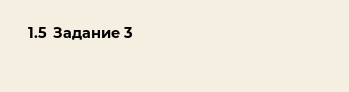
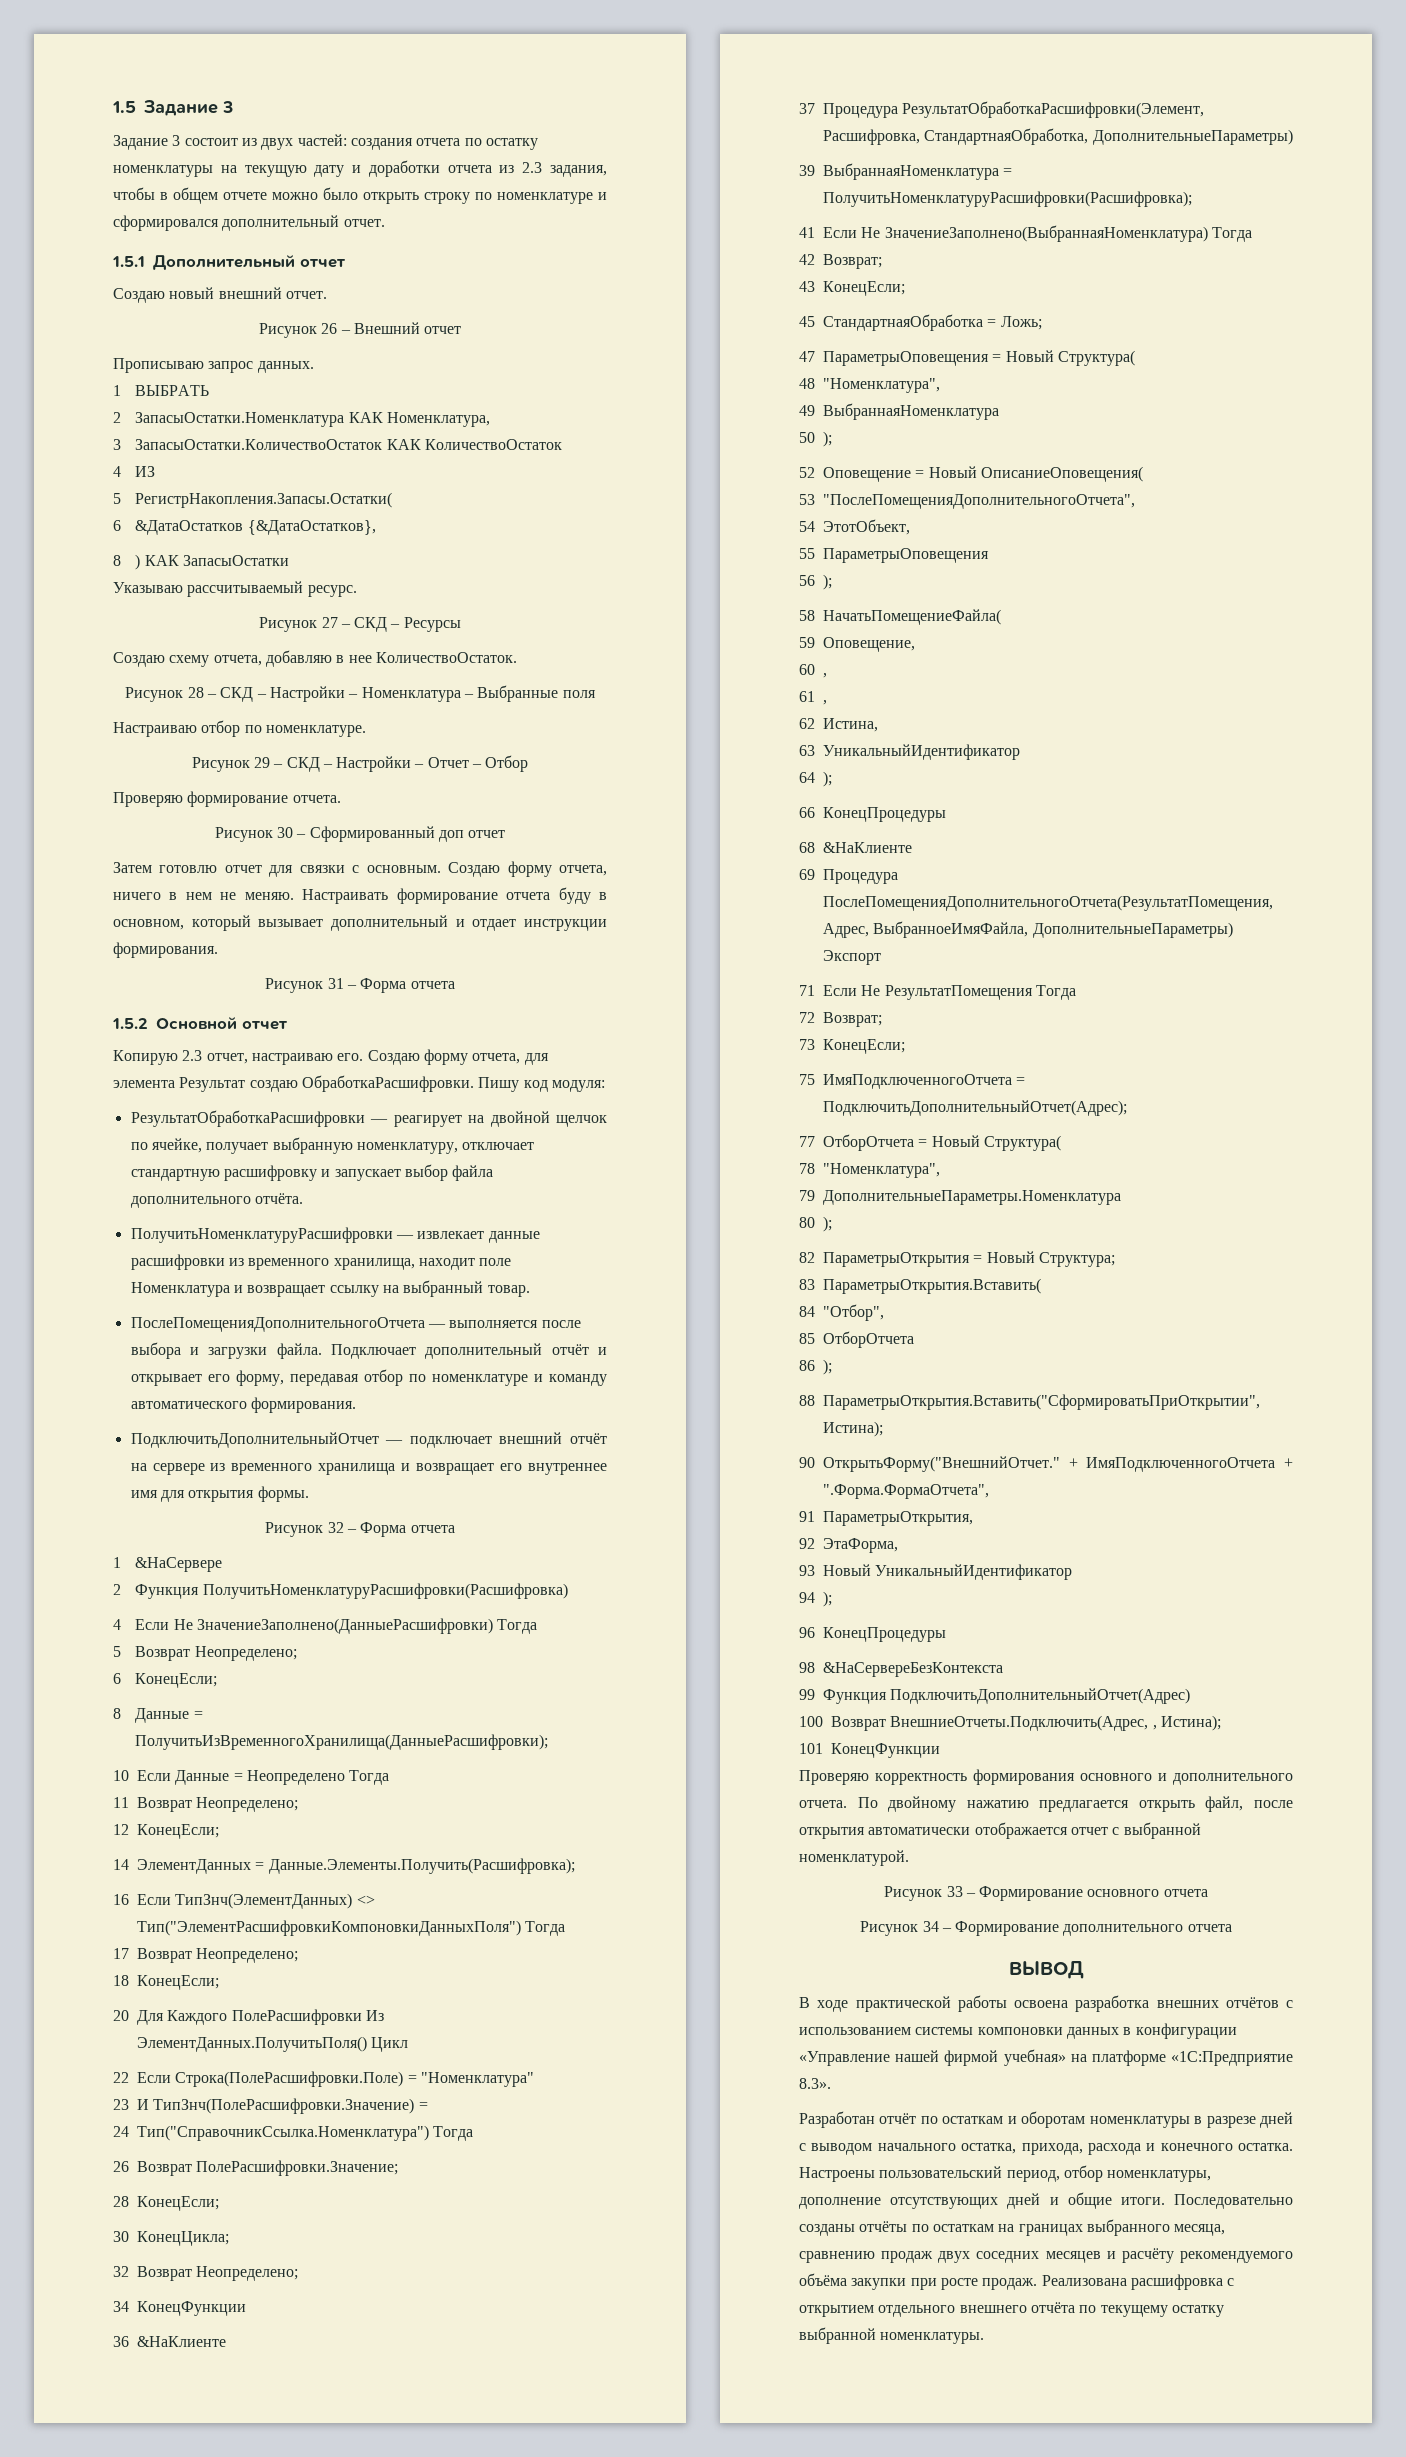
+ Задание 3 состоит из двух частей: создания отчета по остатку номенклатуры на текущую дату и доработки отчета из 2.3 задания, чтобы в общем отчете можно было открыть строку по номенклатуре и сформировался дополнительный отчет.
+ 1.5.1 Дополнительный отчет
+ Создаю новый внешний отчет.
+ Рисунок 26 – Внешний отчет
+ Прописываю запрос данных.
+ 1 ВЫБРАТЬ
+ 2 ЗапасыОстатки.Номенклатура КАК Номенклатура,
+ 3 ЗапасыОстатки.КоличествоОстаток КАК КоличествоОстаток
+ 4 ИЗ
+ 5 РегистрНакопления.Запасы.Остатки(
+ 6 &ДатаОстатков {&ДатаОстатков},
+ 8 ) КАК ЗапасыОстатки
+ Указываю рассчитываемый ресурс.
+ Рисунок 27 – СКД – Ресурсы
+ Создаю схему отчета, добавляю в нее КоличествоОстаток.
+ Рисунок 28 – СКД – Настройки – Номенклатура – Выбранные поля
+ Настраиваю отбор по номенклатуре.
+ Рисунок 29 – СКД – Настройки – Отчет – Отбор
+ Проверяю формирование отчета.
+ Рисунок 30 – Сформированный доп отчет
+ Затем готовлю отчет для связки с основным. Создаю форму отчета, ничего в нем не меняю. Настраивать формирование отчета буду в основном, который вызывает дополнительный и отдает инструкции формирования.
+ Рисунок 31 – Форма отчета
+ 1.5.2 Основной отчет
+ Копирую 2.3 отчет, настраиваю его. Создаю форму отчета, для элемента Результат создаю ОбработкаРасшифровки. Пишу код модуля:
+ РезультатОбработкаРасшифровки — реагирует на двойной щелчок по ячейке, получает выбранную номенклатуру, отключает стандартную расшифровку и запускает выбор файла дополнительного отчёта.
+ ПолучитьНоменклатуруРасшифровки — извлекает данные расшифровки из временного хранилища, находит поле Номенклатура и возвращает ссылку на выбранный товар.
+ ПослеПомещенияДополнительногоОтчета — выполняется после выбора и загрузки файла. Подключает дополнительный отчёт и открывает его форму, передавая отбор по номенклатуре и команду автоматического формирования.
+ ПодключитьДополнительныйОтчет — подключает внешний отчёт на сервере из временного хранилища и возвращает его внутреннее имя для открытия формы.
+ Рисунок 32 – Форма отчета
+ 1 &НаСервере
+ 2 Функция ПолучитьНоменклатуруРасшифровки(Расшифровка)
+ 4 Если Не ЗначениеЗаполнено(ДанныеРасшифровки) Тогда
+ 5 Возврат Неопределено;
+ 6 КонецЕсли;
+ 8 Данные = ПолучитьИзВременногоХранилища(ДанныеРасшифровки);
+ 10 Если Данные = Неопределено Тогда
+ 11 Возврат Неопределено;
+ 12 КонецЕсли;
+ 14 ЭлементДанных = Данные.Элементы.Получить(Расшифровка);
+ 16 Если ТипЗнч(ЭлементДанных) <> Тип("ЭлементРасшифровкиКомпоновкиДанныхПоля") Тогда
+ 17 Возврат Неопределено;
+ 18 КонецЕсли;
+ 20 Для Каждого ПолеРасшифровки Из ЭлементДанных.ПолучитьПоля() Цикл
+ 22 Если Строка(ПолеРасшифровки.Поле) = "Номенклатура"
+ 23 И ТипЗнч(ПолеРасшифровки.Значение) =
+ 24 Тип("СправочникСсылка.Номенклатура") Тогда
+ 26 Возврат ПолеРасшифровки.Значение;
+ 28 КонецЕсли;
+ 30 КонецЦикла;
+ 32 Возврат Неопределено;
+ 34 КонецФункции
+ 36 &НаКлиенте
+ 37 Процедура РезультатОбработкаРасшифровки(Элемент, Расшифровка, СтандартнаяОбработка, ДополнительныеПараметры)
+ 39 ВыбраннаяНоменклатура = ПолучитьНоменклатуруРасшифровки(Расшифровка);
+ 41 Если Не ЗначениеЗаполнено(ВыбраннаяНоменклатура) Тогда
+ 42 Возврат;
+ 43 КонецЕсли;
+ 45 СтандартнаяОбработка = Ложь;
+ 47 ПараметрыОповещения = Новый Структура(
+ 48 "Номенклатура",
+ 49 ВыбраннаяНоменклатура
+ 50 );
+ 52 Оповещение = Новый ОписаниеОповещения(
+ 53 "ПослеПомещенияДополнительногоОтчета",
+ 54 ЭтотОбъект,
+ 55 ПараметрыОповещения
+ 56 );
+ 58 НачатьПомещениеФайла(
+ 59 Оповещение,
+ 60 ,
+ 61 ,
+ 62 Истина,
+ 63 УникальныйИдентификатор
+ 64 );
+ 66 КонецПроцедуры
+ 68 &НаКлиенте
+ 69 Процедура ПослеПомещенияДополнительногоОтчета(РезультатПомещения, Адрес, ВыбранноеИмяФайла, ДополнительныеПараметры) Экспорт
+ 71 Если Не РезультатПомещения Тогда
+ 72 Возврат;
+ 73 КонецЕсли;
+ 75 ИмяПодключенногоОтчета = ПодключитьДополнительныйОтчет(Адрес);
+ 77 ОтборОтчета = Новый Структура(
+ 78 "Номенклатура",
+ 79 ДополнительныеПараметры.Номенклатура
+ 80 );
+ 82 ПараметрыОткрытия = Новый Структура;
+ 83 ПараметрыОткрытия.Вставить(
+ 84 "Отбор",
+ 85 ОтборОтчета
+ 86 );
+ 88 ПараметрыОткрытия.Вставить("СформироватьПриОткрытии", Истина);
+ 90 ОткрытьФорму("ВнешнийОтчет." + ИмяПодключенногоОтчета + ".Форма.ФормаОтчета",
+ 91 ПараметрыОткрытия,
+ 92 ЭтаФорма,
+ 93 Новый УникальныйИдентификатор
+ 94 );
+ 96 КонецПроцедуры
+ 98 &НаСервереБезКонтекста
+ 99 Функция ПодключитьДополнительныйОтчет(Адрес)
+ 100 Возврат ВнешниеОтчеты.Подключить(Адрес, , Истина);
+ 101 КонецФункции
+ Проверяю корректность формирования основного и дополнительного отчета. По двойному нажатию предлагается открыть файл, после открытия автоматически отображается отчет с выбранной номенклатурой.
+ Рисунок 33 – Формирование основного отчета
+ Рисунок 34 – Формирование дополнительного отчета
+ ВЫВОД
+ В ходе практической работы освоена разработка внешних отчётов с использованием системы компоновки данных в конфигурации «Управление нашей фирмой учебная» на платформе «1С:Предприятие 8.3».
+ Разработан отчёт по остаткам и оборотам номенклатуры в разрезе дней с выводом начального остатка, прихода, расхода и конечного остатка. Настроены пользовательский период, отбор номенклатуры, дополнение отсутствующих дней и общие итоги. Последовательно созданы отчёты по остаткам на границах выбранного месяца, сравнению продаж двух соседних месяцев и расчёту рекомендуемого объёма закупки при росте продаж. Реализована расшифровка с открытием отдельного внешнего отчёта по текущему остатку выбранной номенклатуры.

